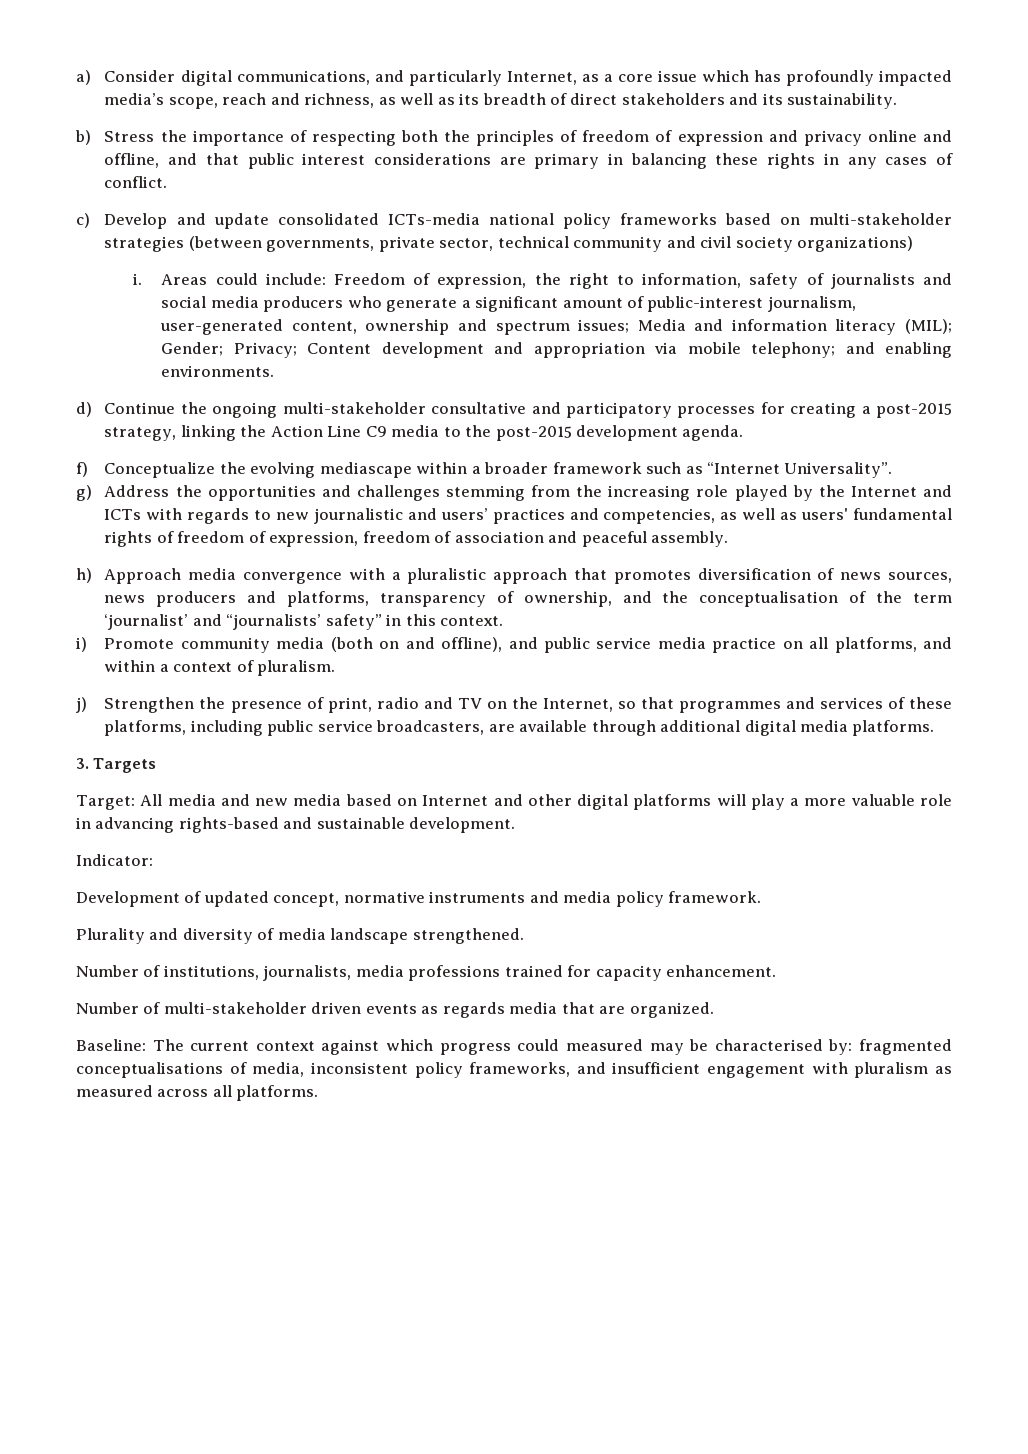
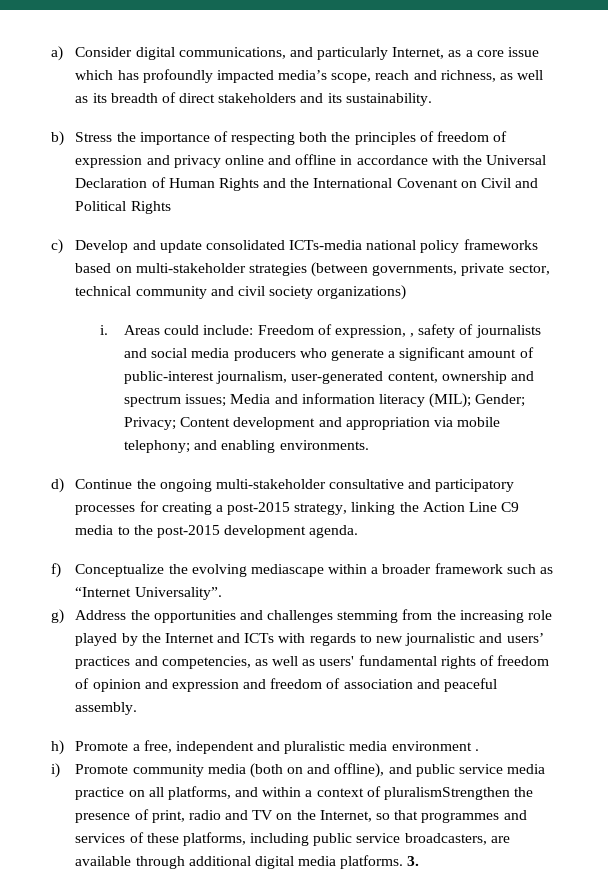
- b) Stress the importance of respecting both the principles of freedom of expression and privacy online and offline, and that public interest considerations are primary in balancing these rights in any cases of conflict.
+ b) Stress the importance of respecting both the principles of freedom of expression and privacy online and offline in accordance with the Universal Declaration of Human Rights and the International Covenant on Civil and Political Rights
- Areas could include: Freedom of expression, the right to information, safety of journalists and social media producers who generate a significant amount of public-interest journalism, user-generated content, ownership and spectrum issues; Media and information literacy (MIL); Gender; Privacy; Content development and appropriation via mobile telephony; and enabling environments.
+ Areas could include: Freedom of expression, , safety of journalists and social media producers who generate a significant amount of public-interest journalism, user-generated content, ownership and spectrum issues; Media and information literacy (MIL); Gender; Privacy; Content development and appropriation via mobile telephony; and enabling environments.
- g) Address the opportunities and challenges stemming from the increasing role played by the Internet and ICTs with regards to new journalistic and users’ practices and competencies, as well as users' fundamental rights of freedom of expression, freedom of association and peaceful assembly.
+ g) Address the opportunities and challenges stemming from the increasing role played by the Internet and ICTs with regards to new journalistic and users’ practices and competencies, as well as users' fundamental rights of freedom of opinion and expression and freedom of association and peaceful assembly.
- h) Approach media convergence with a pluralistic approach that promotes diversification of news sources, news producers and platforms, transparency of ownership, and the conceptualisation of the term ‘journalist’ and “journalists’ safety” in this context.
+ h) Promote a free, independent and pluralistic media environment .
- i) Promote community media (both on and offline), and public service media practice on all platforms, and within a context of pluralism.
- j) Strengthen the presence of print, radio and TV on the Internet, so that programmes and services of these platforms, including public service broadcasters, are available through additional digital media platforms.
- 3. Targets
- Target: All media and new media based on Internet and other digital platforms will play a more valuable role in advancing rights-based and sustainable development.
- Indicator:
- Development of updated concept, normative instruments and media policy framework.
- Plurality and diversity of media landscape strengthened.
- Number of institutions, journalists, media professions trained for capacity enhancement.
- Number of multi-stakeholder driven events as regards media that are organized.
- Baseline: The current context against which progress could measured may be characterised by: fragmented conceptualisations of media, inconsistent policy frameworks, and insufficient engagement with pluralism as measured across all platforms.
+ i) Promote community media (both on and offline), and public service media practice on all platforms, and within a context of pluralismStrengthen the presence of print, radio and TV on the Internet, so that programmes and services of these platforms, including public service broadcasters, are available through additional digital media platforms. 3.

